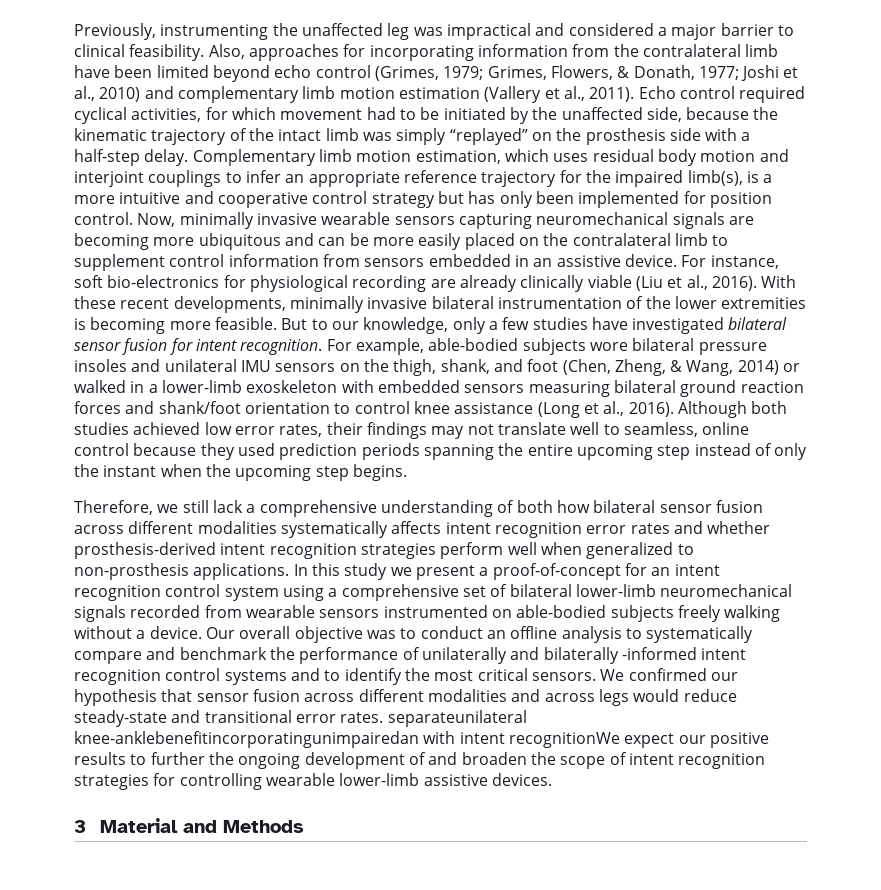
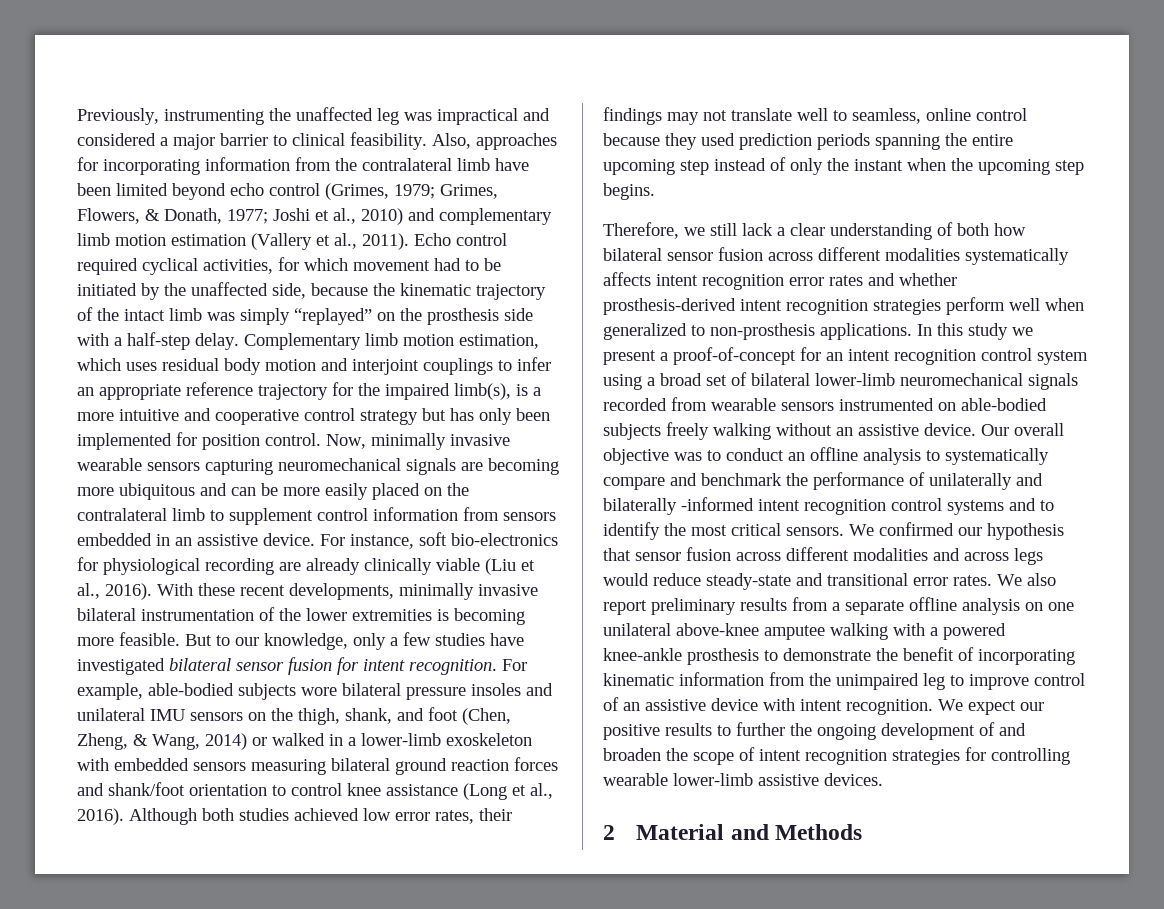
- Therefore, we still lack a comprehensive understanding of both how bilateral sensor fusion across different modalities systematically affects intent recognition error rates and whether prosthesis-derived intent recognition strategies perform well when generalized to non-prosthesis applications.
+ Therefore, we still lack a clear understanding of both how bilateral sensor fusion across different modalities systematically affects intent recognition error rates and whether prosthesis-derived intent recognition strategies perform well when generalized to non-prosthesis applications.
- In this study we present a proof-of-concept for an intent recognition control system using a comprehensive set of bilateral lower-limb neuromechanical signals recorded from wearable sensors instrumented on able-bodied subjects freely walking without a device.
+ In this study we present a proof-of-concept for an intent recognition control system using a broad set of bilateral lower-limb neuromechanical signals recorded from wearable sensors instrumented on able-bodied subjects freely walking without an assistive device.
- We confirmed our hypothesis that sensor fusion across different modalities and across legs would reduce steady-state and transitional error rates. separateunilateral knee-anklebenefitincorporatingunimpairedan with intent recognitionWe expect our positive results to further the ongoing development of and broaden the scope of intent recognition strategies for controlling wearable lower-limb assistive devices.
+ We confirmed our hypothesis that sensor fusion across different modalities and across legs would reduce steady-state and transitional error rates. We also report preliminary results from a separate offline analysis on one unilateral above-knee amputee walking with a powered knee-ankle prosthesis to demonstrate the benefit of incorporating kinematic information from the unimpaired leg to improve control of an assistive device with intent recognition. We expect our positive results to further the ongoing development of and broaden the scope of intent recognition strategies for controlling wearable lower-limb assistive devices.
- 3 Material and Methods
+ 2 Material and Methods

